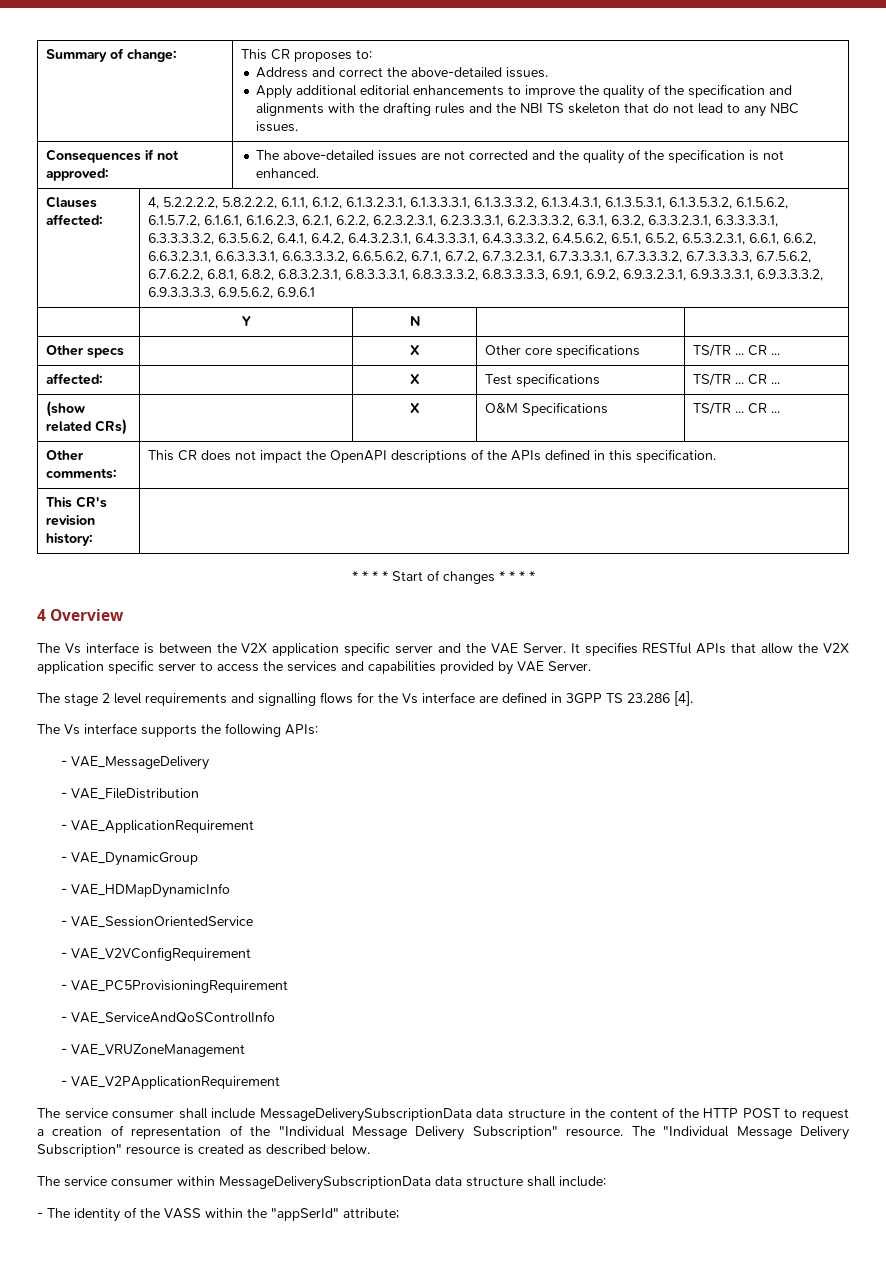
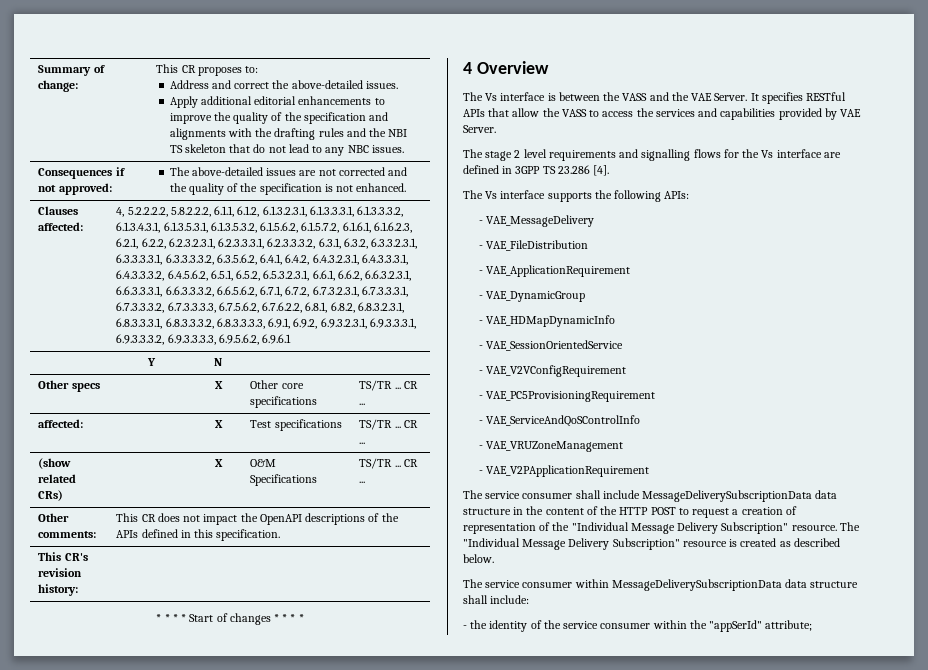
- The Vs interface is between the V2X application specific server and the VAE Server.
+ The Vs interface is between the VASS and the VAE Server.
- It specifies RESTful APIs that allow the V2X application specific server to access the services and capabilities provided by VAE Server.
+ It specifies RESTful APIs that allow the VASS to access the services and capabilities provided by VAE Server.
- - The identity of the VASS within the "appSerId" attribute;
+ - the identity of the service consumer within the "appSerId" attribute;

